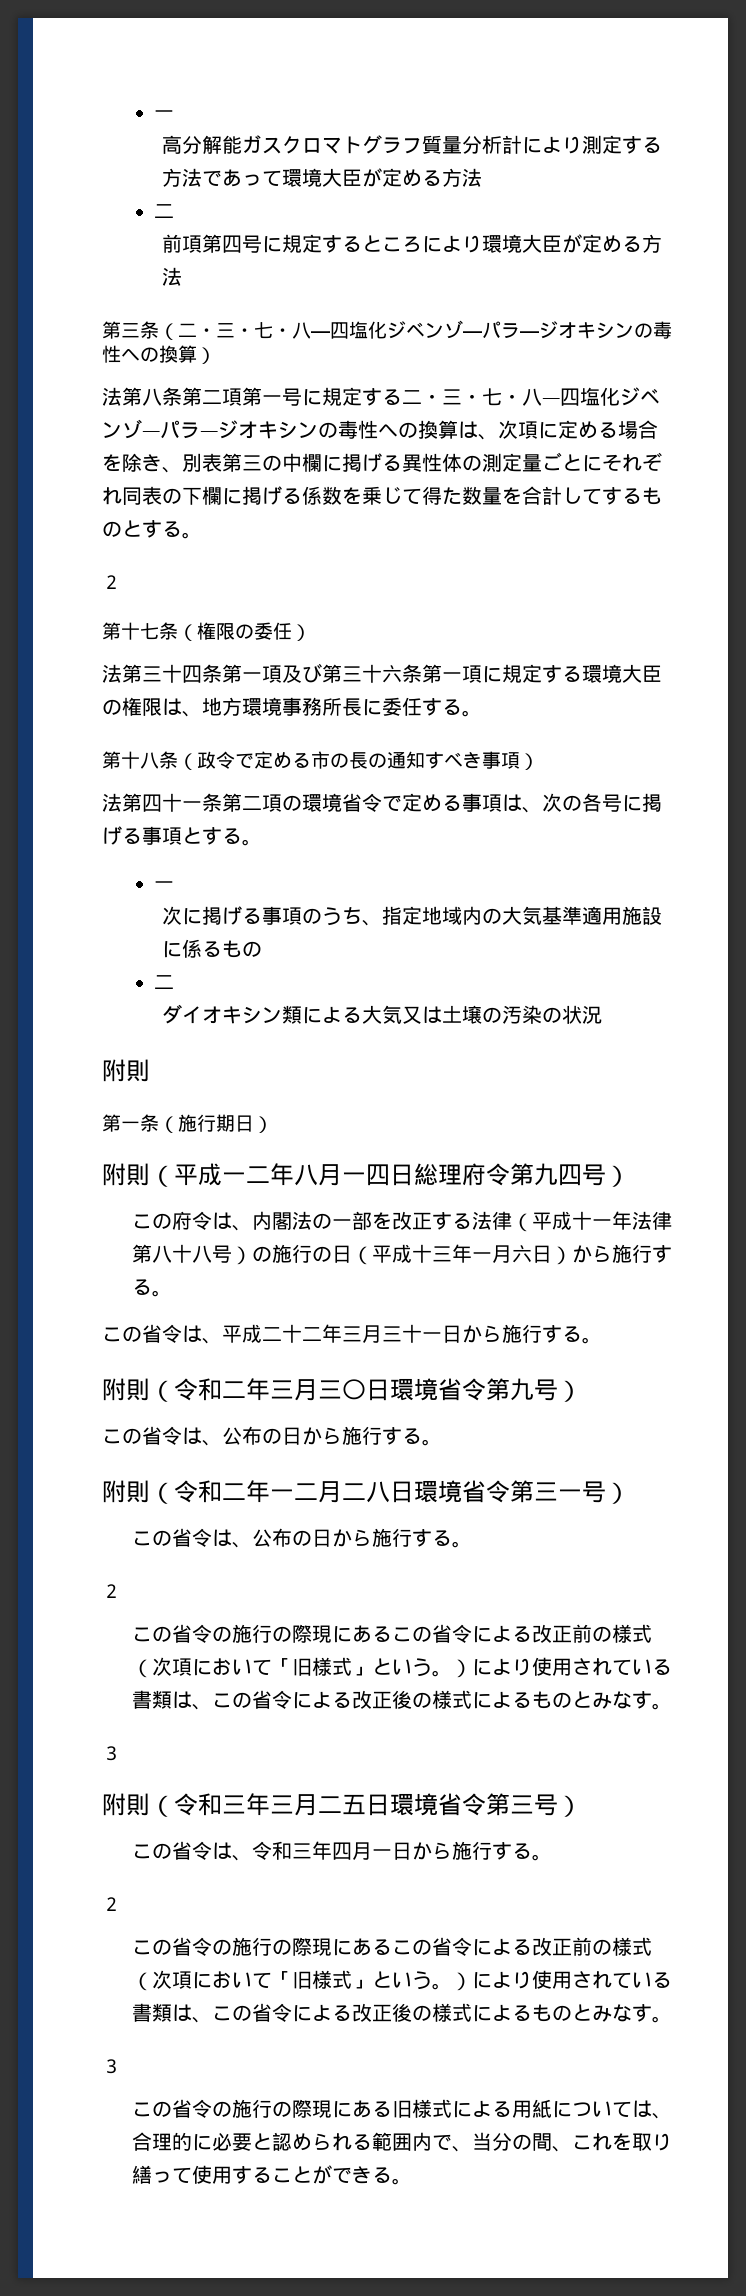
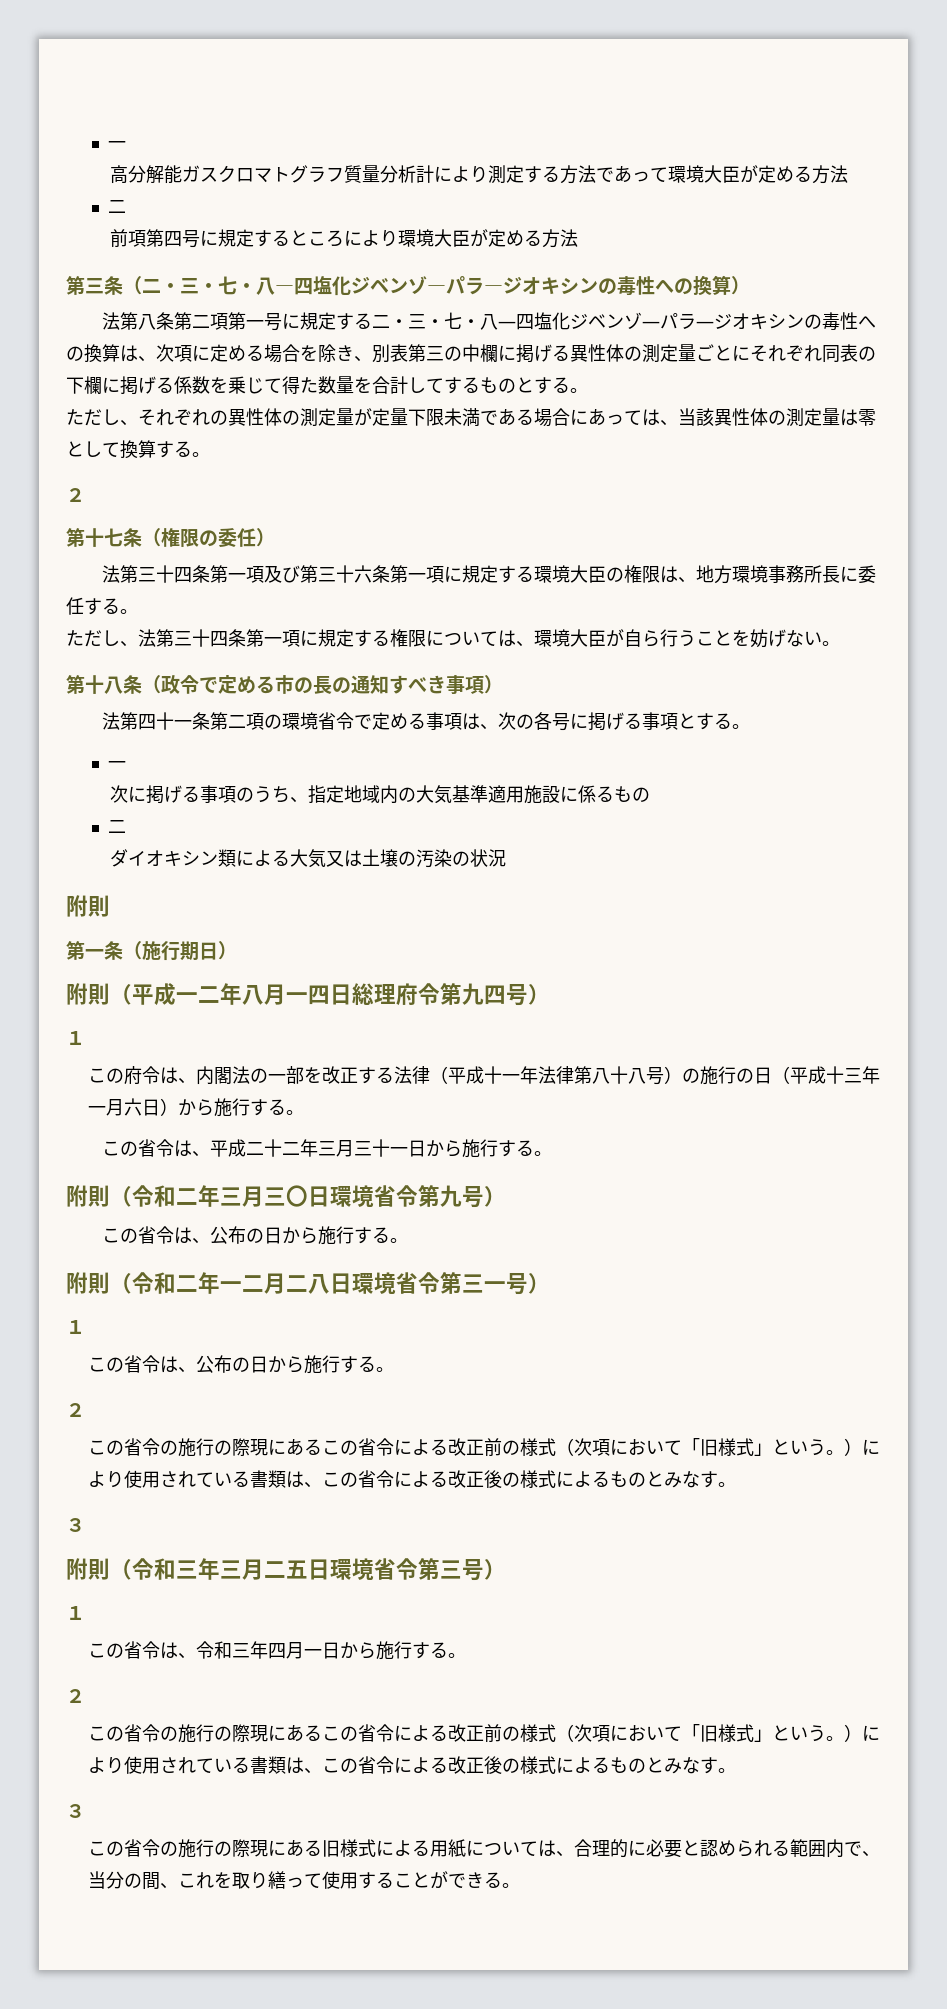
+ ただし、それぞれの異性体の測定量が定量下限未満である場合にあっては、当該異性体の測定量は零として換算する。
+ ただし、法第三十四条第一項に規定する権限については、環境大臣が自ら行うことを妨げない。
  附則（平成一二年八月一四日総理府令第九四号）
+ １
  附則（令和二年一二月二八日環境省令第三一号）
+ １
  附則（令和三年三月二五日環境省令第三号）
+ １

